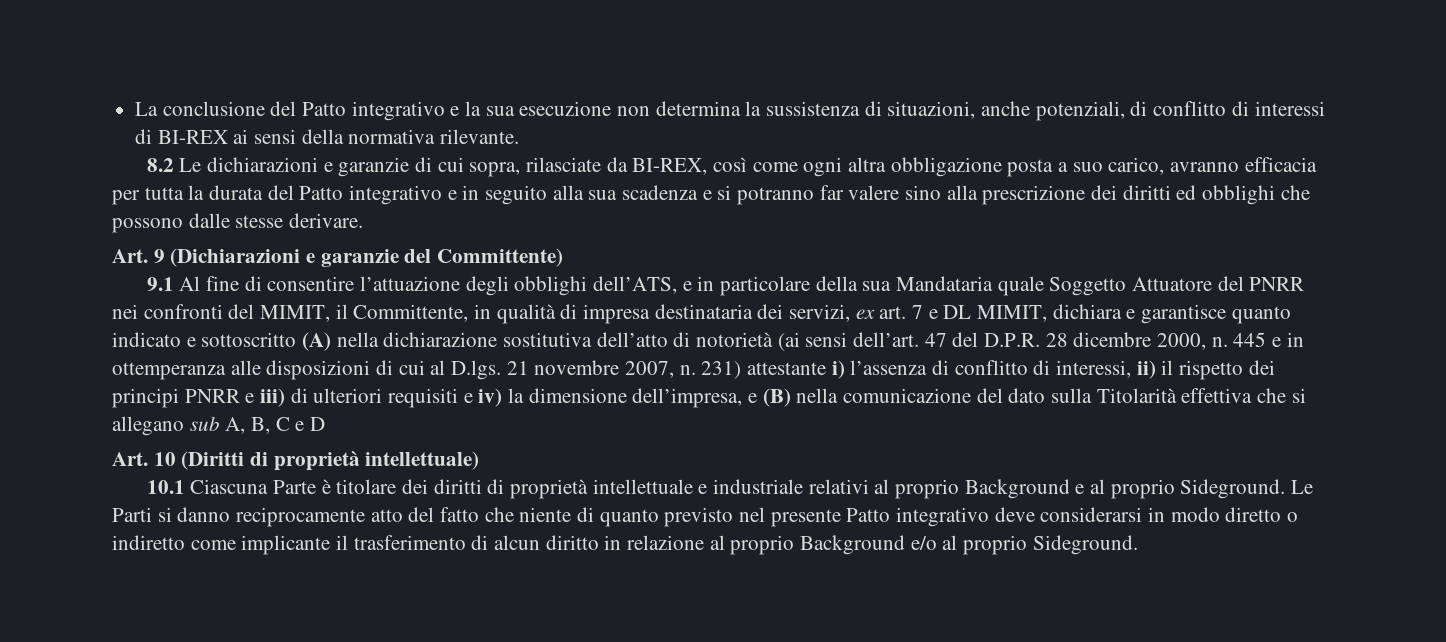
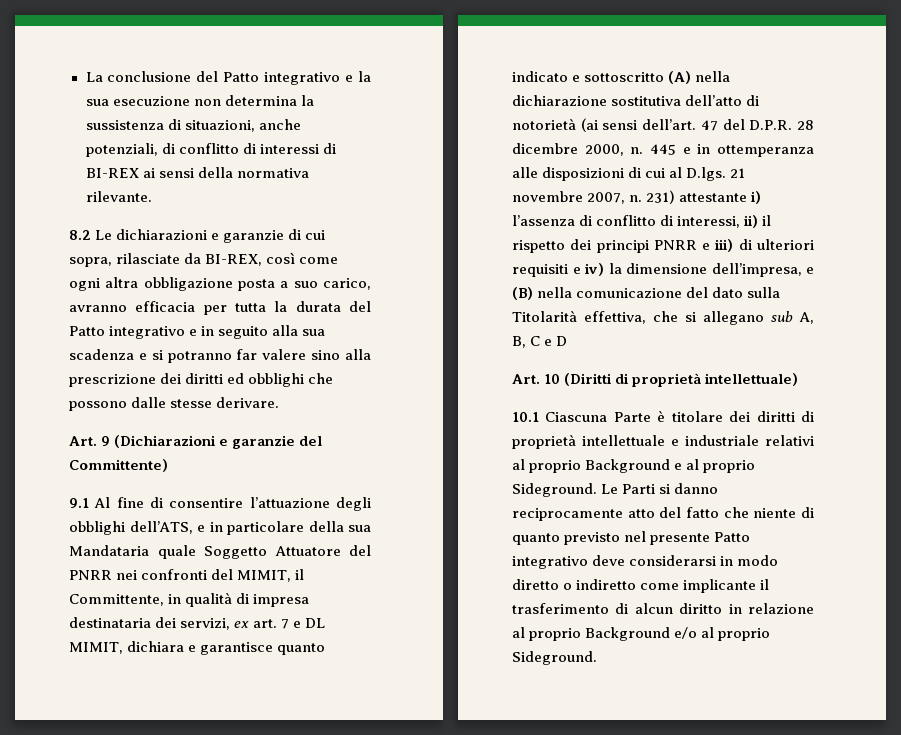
- 231) attestante i) l’assenza di conflitto di interessi, ii) il rispetto dei principi PNRR e iii) di ulteriori requisiti e iv) la dimensione dell’impresa, e (B) nella comunicazione del dato sulla Titolarità effettiva che si allegano sub A, B, C e D
+ 231) attestante i) l’assenza di conflitto di interessi, ii) il rispetto dei principi PNRR e iii) di ulteriori requisiti e iv) la dimensione dell’impresa, e (B) nella comunicazione del dato sulla Titolarità effettiva, che si allegano sub A, B, C e D

